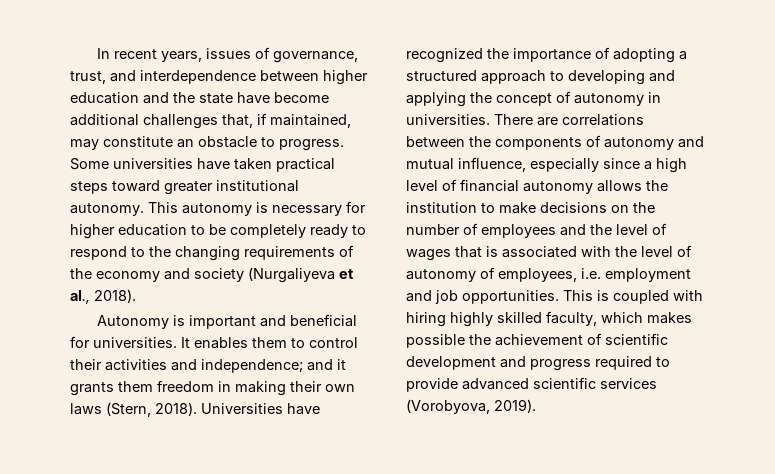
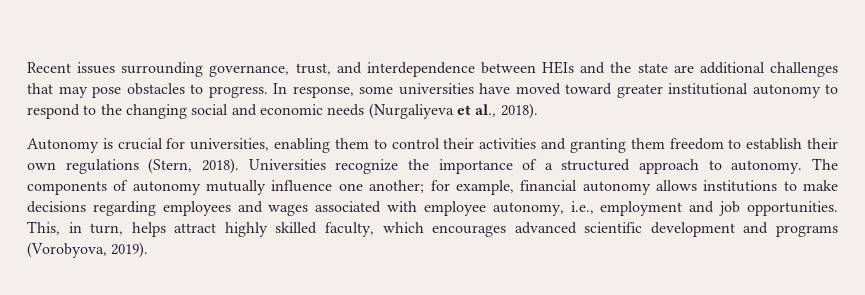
- In recent years, issues of governance, trust, and interdependence between higher education and the state have become additional challenges that, if maintained, may constitute an obstacle to progress. Some universities have taken practical steps toward greater institutional autonomy. This autonomy is necessary for higher education to be completely ready to respond to the changing requirements of the economy and society (Nurgaliyeva et al., 2018).
+ Recent issues surrounding governance, trust, and interdependence between HEIs and the state are additional challenges that may pose obstacles to progress. In response, some universities have moved toward greater institutional autonomy to respond to the changing social and economic needs (Nurgaliyeva et al., 2018).
- Autonomy is important and beneficial for universities. It enables them to control their activities and independence; and it grants them freedom in making their own laws (Stern, 2018).
+ Autonomy is crucial for universities, enabling them to control their activities and granting them freedom to establish their own regulations (Stern, 2018).
- Universities have recognized the importance of adopting a structured approach to developing and applying the concept of autonomy in universities. There are correlations between the components of autonomy and mutual influence, especially since a high level of financial autonomy allows the institution to make decisions on the number of employees and the level of wages that is associated with the level of autonomy of employees, i.e. employment and job opportunities. This is coupled with hiring highly skilled faculty, which makes possible the achievement of scientific development and progress required to provide advanced scientific services (Vorobyova, 2019).
+ Universities recognize the importance of a structured approach to autonomy. The components of autonomy mutually influence one another; for example, financial autonomy allows institutions to make decisions regarding employees and wages associated with employee autonomy, i.e., employment and job opportunities. This, in turn, helps attract highly skilled faculty, which encourages advanced scientific development and programs (Vorobyova, 2019).

